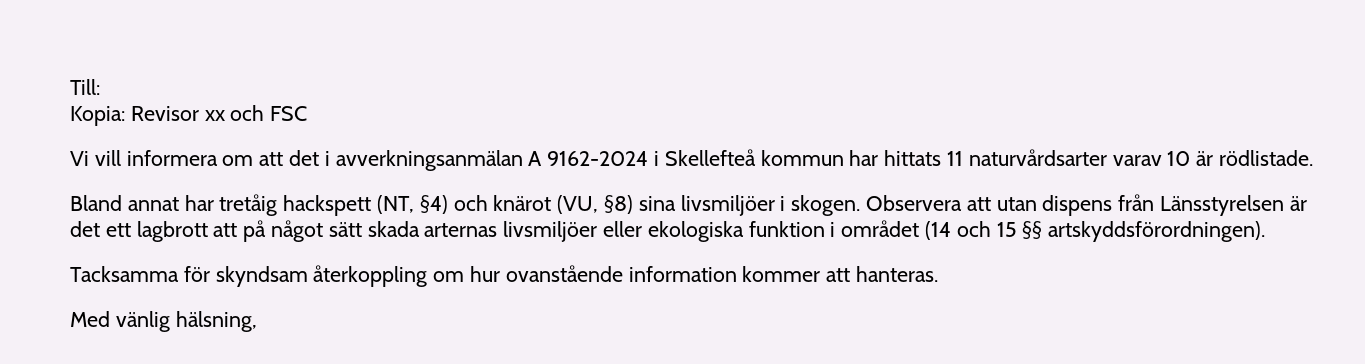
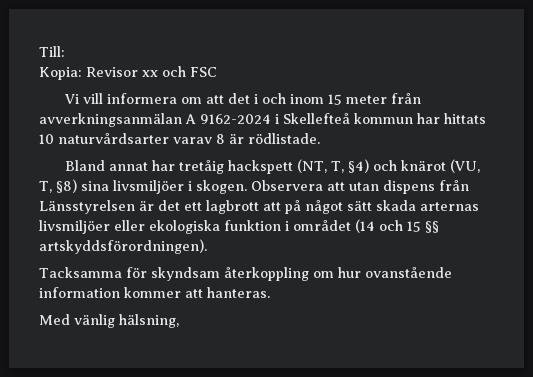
- Vi vill informera om att det i avverkningsanmälan A 9162-2024 i Skellefteå kommun har hittats 11 naturvårdsarter varav 10 är rödlistade.
+ Vi vill informera om att det i och inom 15 meter från avverkningsanmälan A 9162-2024 i Skellefteå kommun har hittats 10 naturvårdsarter varav 8 är rödlistade.
- Bland annat har tretåig hackspett (NT, §4) och knärot (VU, §8) sina livsmiljöer i skogen.
+ Bland annat har tretåig hackspett (NT, T, §4) och knärot (VU, T, §8) sina livsmiljöer i skogen.

